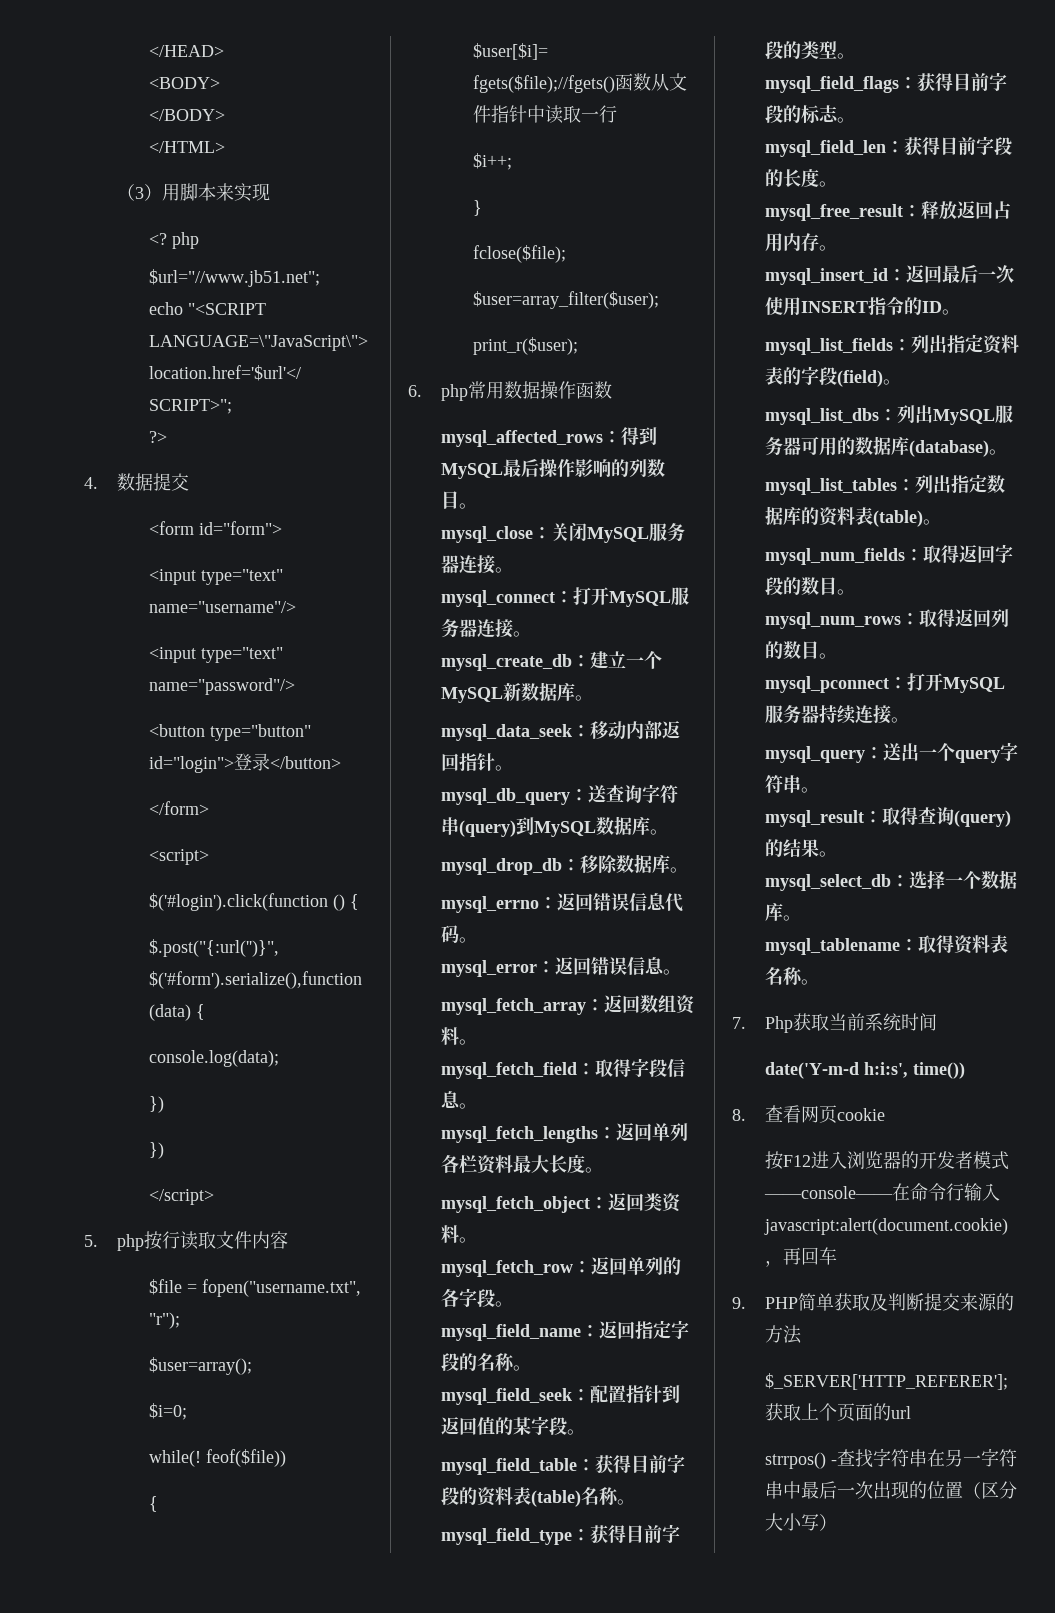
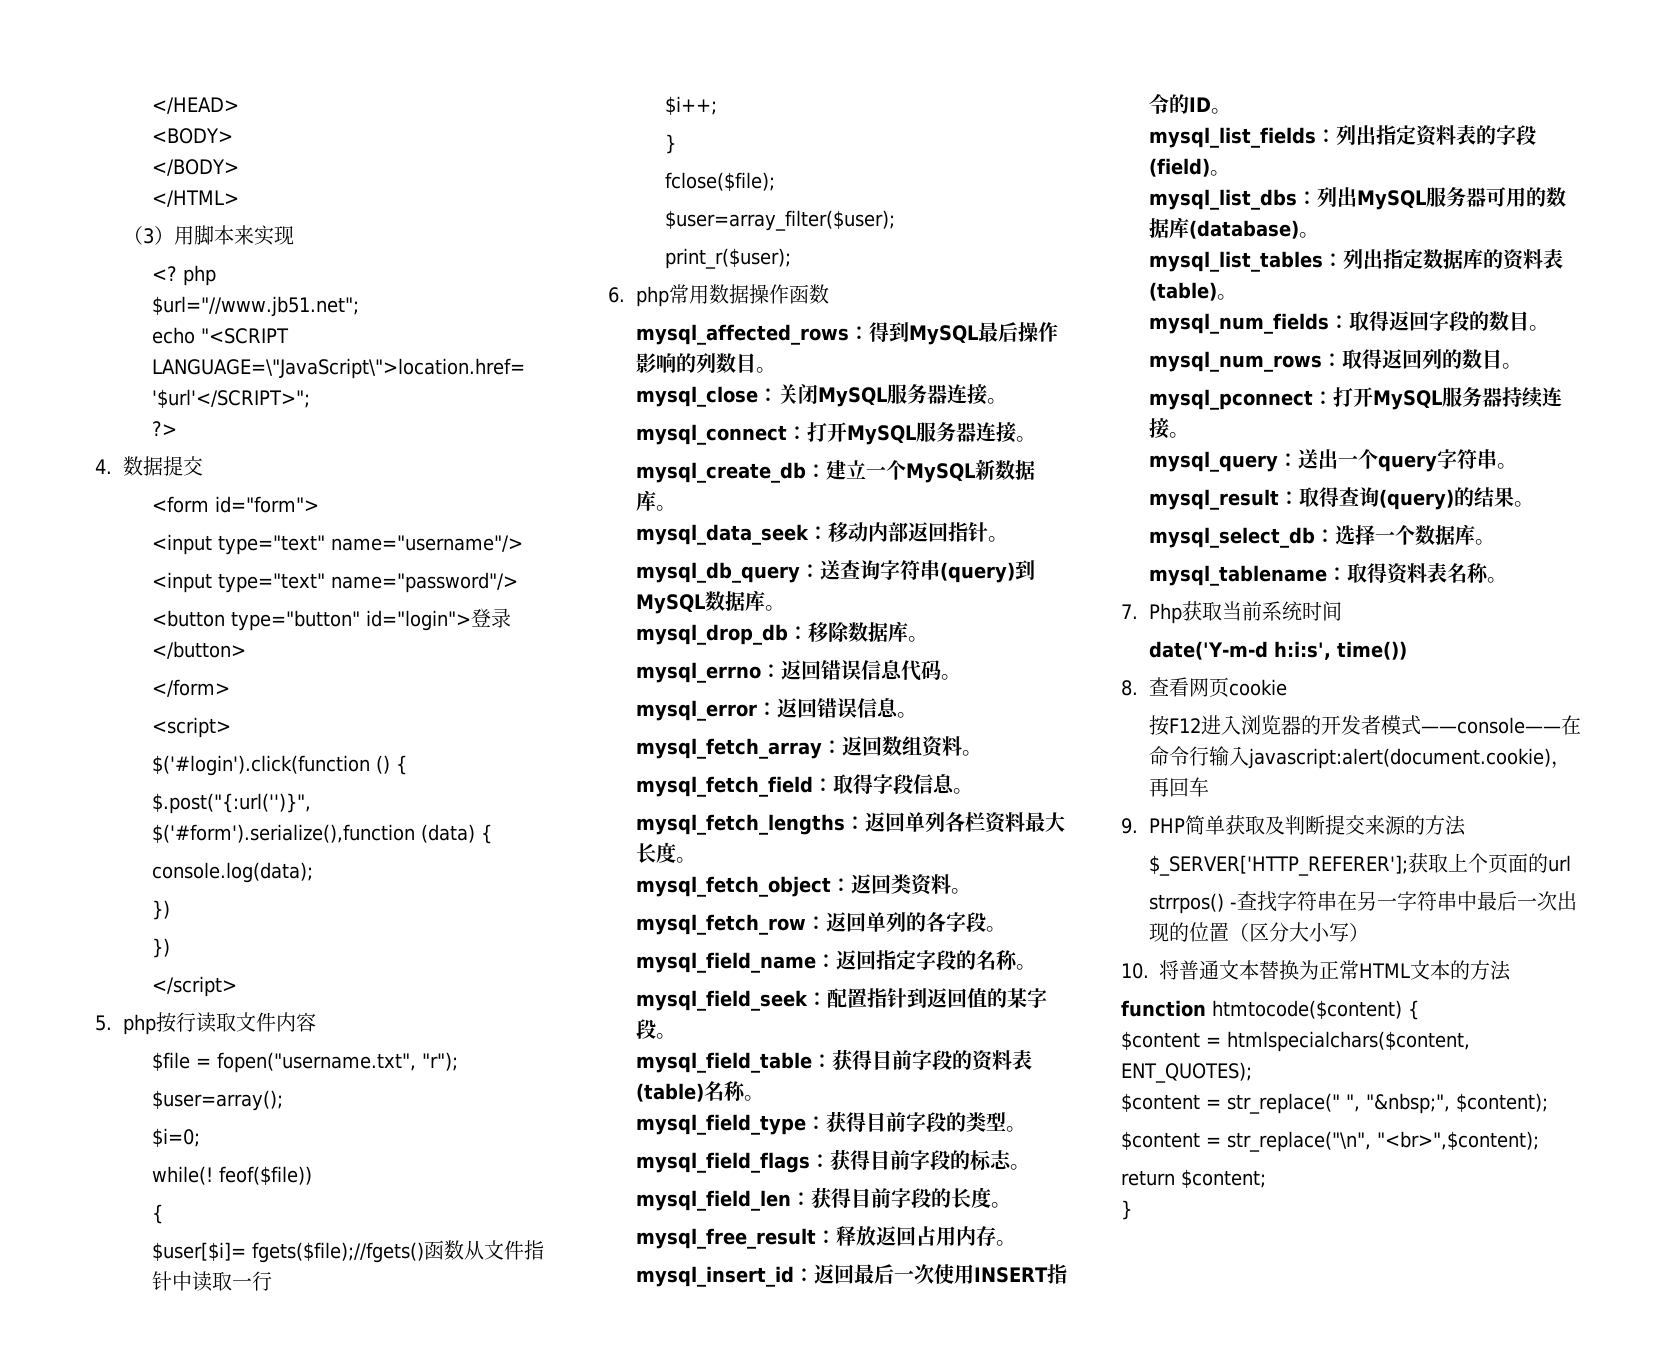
+ 10.将普通文本替换为正常HTML文本的方法
+ function htmtocode($content) {
+ $content = htmlspecialchars($content, ENT_QUOTES);
+ $content = str_replace(" ", "&nbsp;", $content);
+ $content = str_replace("\n", "<br>",$content);
+ return $content;
+ }

